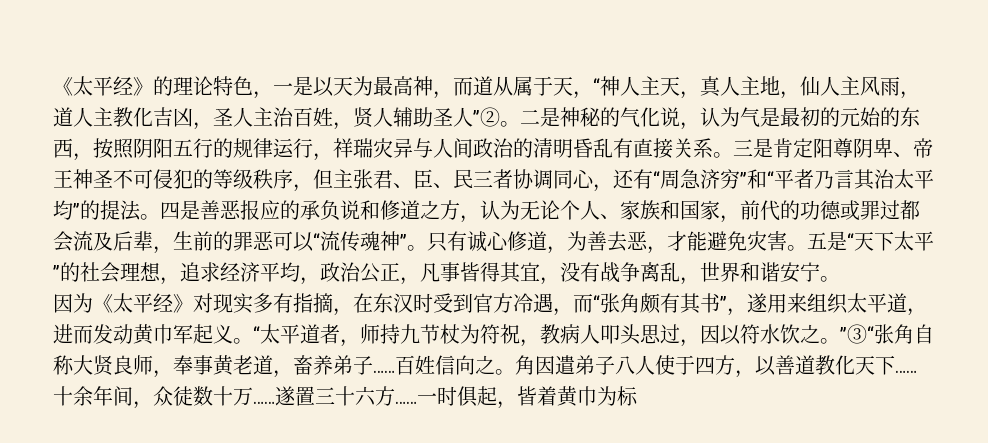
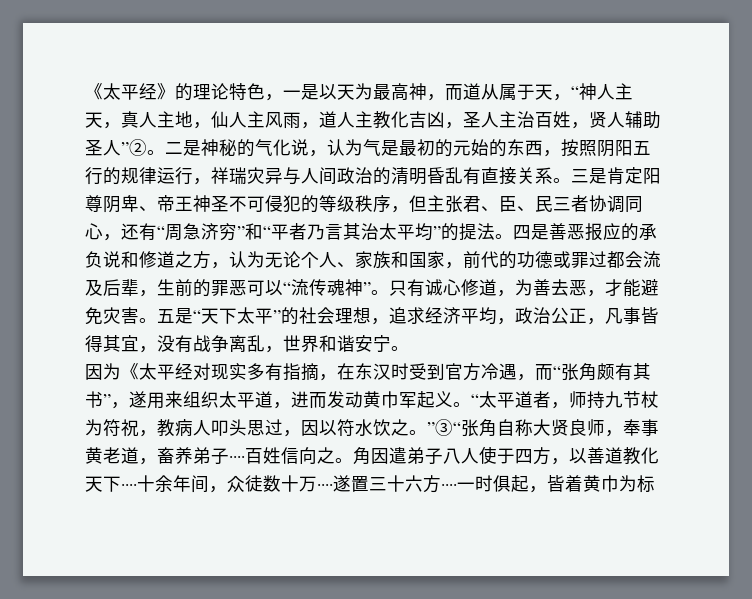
- 因为《太平经》对现实多有指摘，在东汉时受到官方冷遇，而“张角颇有其书”，遂用来组织太平道，进而发动黄巾军起义。
+ 因为《太平经对现实多有指摘，在东汉时受到官方冷遇，而“张角颇有其书”，遂用来组织太平道，进而发动黄巾军起义。
- “太平道者，师持九节杖为符祝，教病人叩头思过，因以符水饮之。”③“张角自称大贤良师，奉事黄老道，畜养弟子……百姓信向之。
+ “太平道者，师持九节杖为符祝，教病人叩头思过，因以符水饮之。”③“张角自称大贤良师，奉事黄老道，畜养弟子····百姓信向之。
- 角因遣弟子八人使于四方，以善道教化天下……十余年间，众徒数十万……遂置三十六方……一时俱起，皆着黄巾为标
+ 角因遣弟子八人使于四方，以善道教化天下····十余年间，众徒数十万····遂置三十六方····一时俱起，皆着黄巾为标

